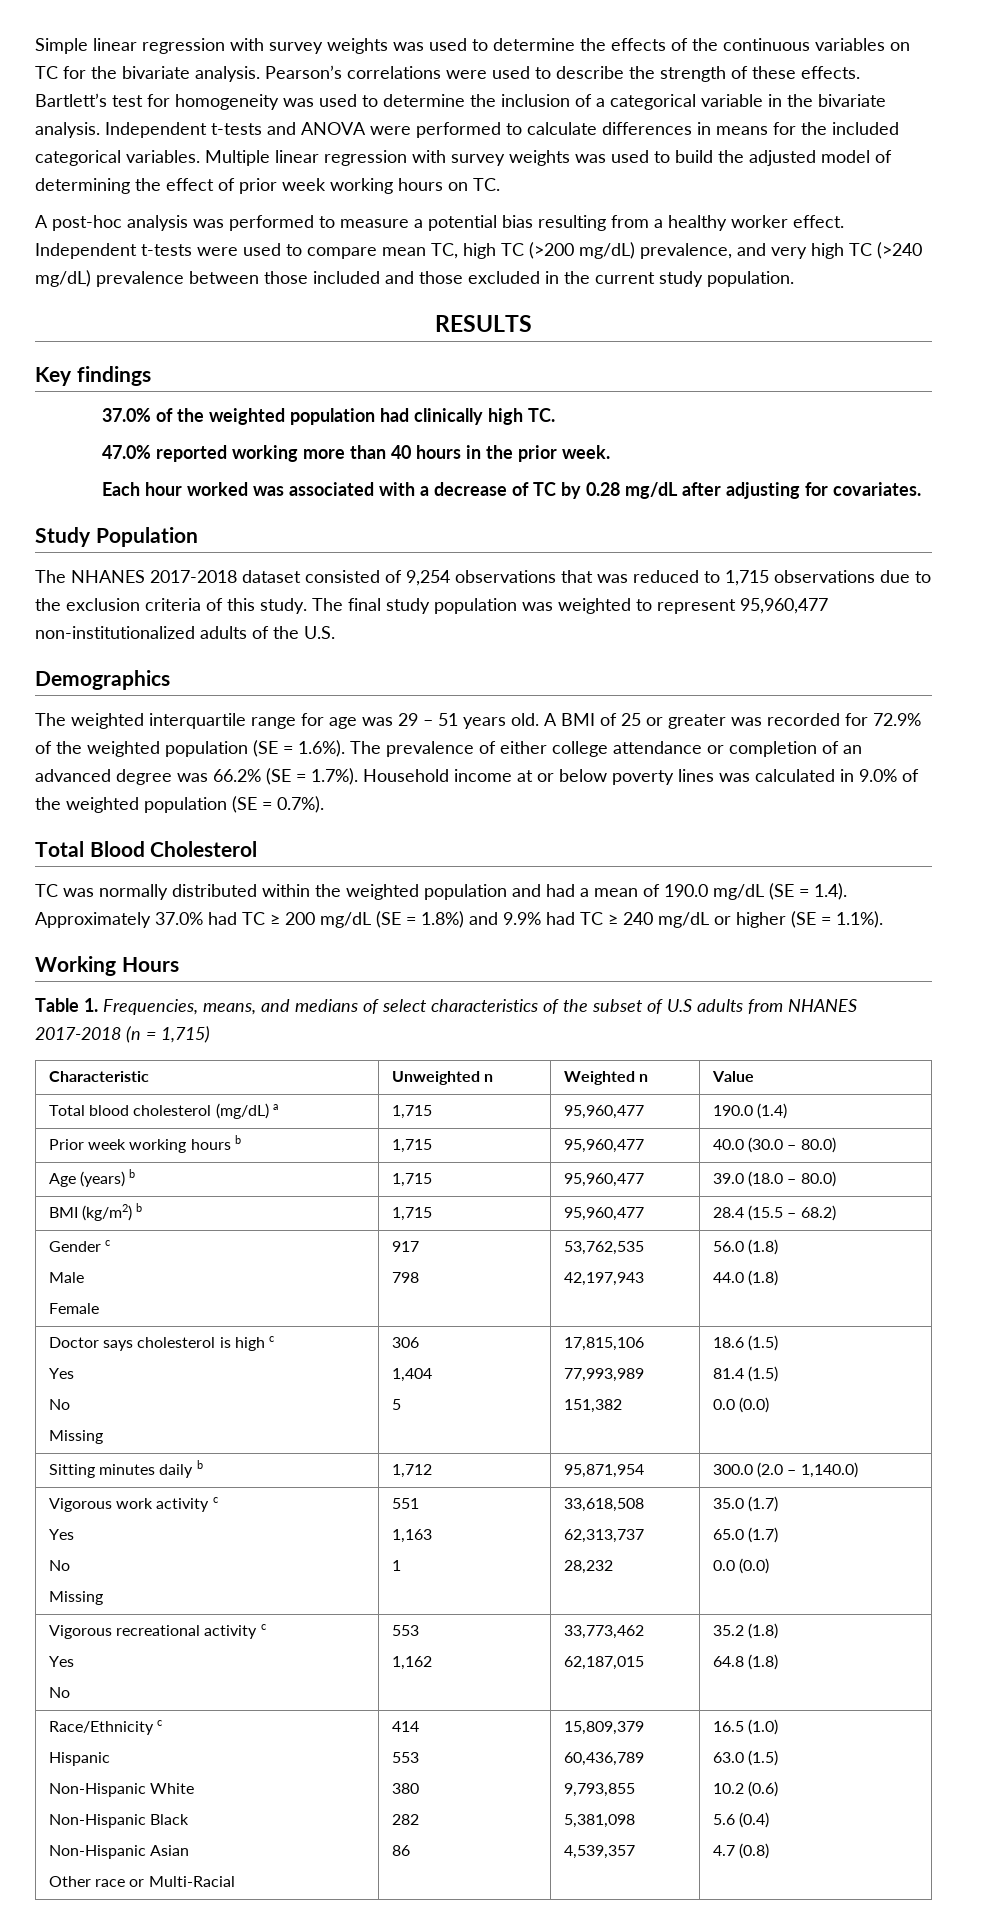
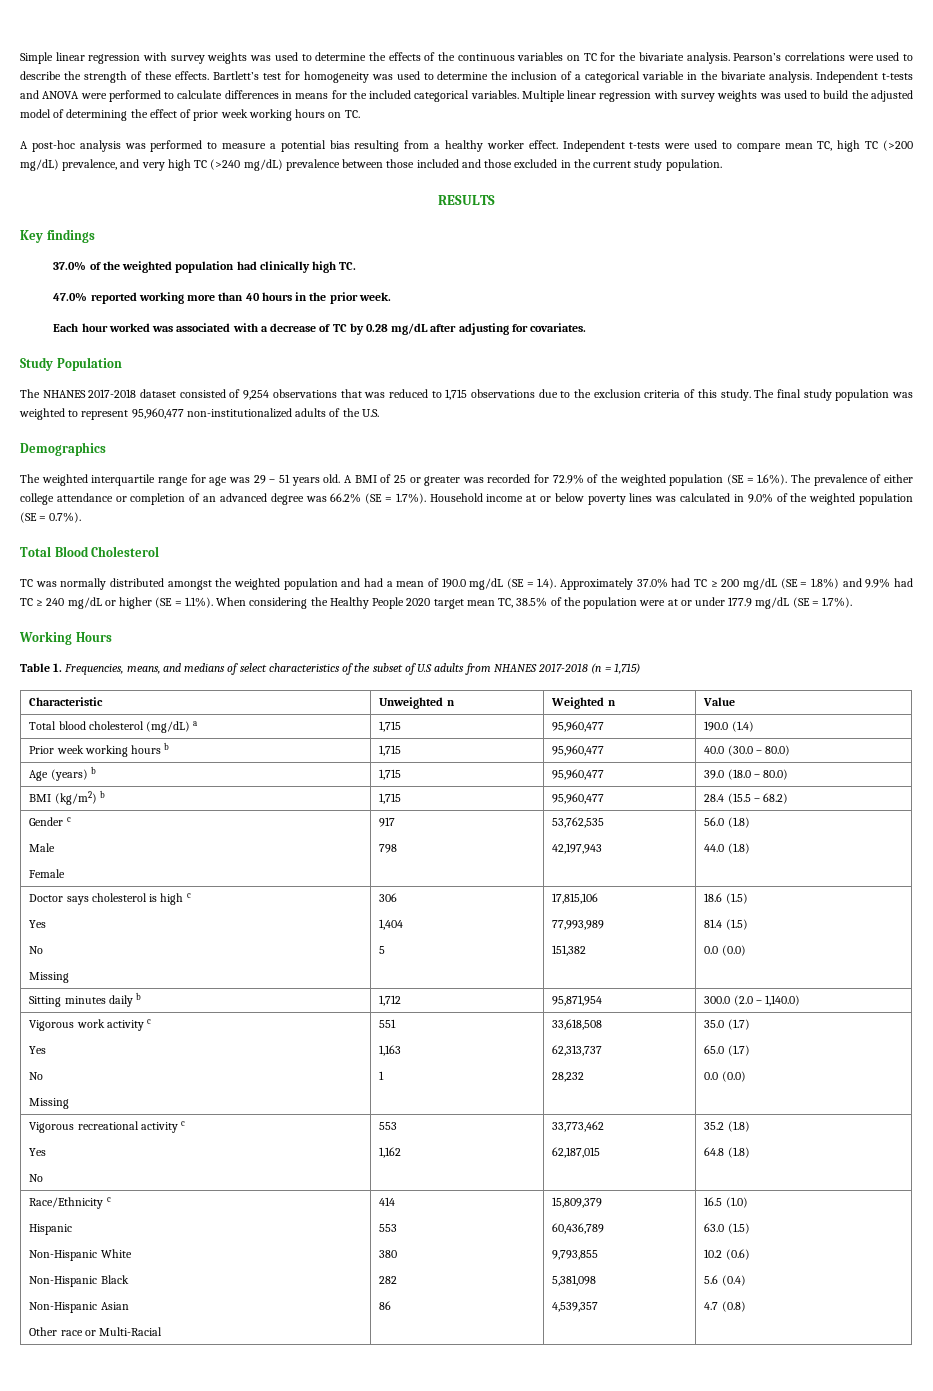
- TC was normally distributed within the weighted population and had a mean of 190.0 mg/dL (SE = 1.4). Approximately 37.0% had TC ≥ 200 mg/dL (SE = 1.8%) and 9.9% had TC ≥ 240 mg/dL or higher (SE = 1.1%).
+ TC was normally distributed amongst the weighted population and had a mean of 190.0 mg/dL (SE = 1.4). Approximately 37.0% had TC ≥ 200 mg/dL (SE = 1.8%) and 9.9% had TC ≥ 240 mg/dL or higher (SE = 1.1%). When considering the Healthy People 2020 target mean TC, 38.5% of the population were at or under 177.9 mg/dL (SE = 1.7%).

